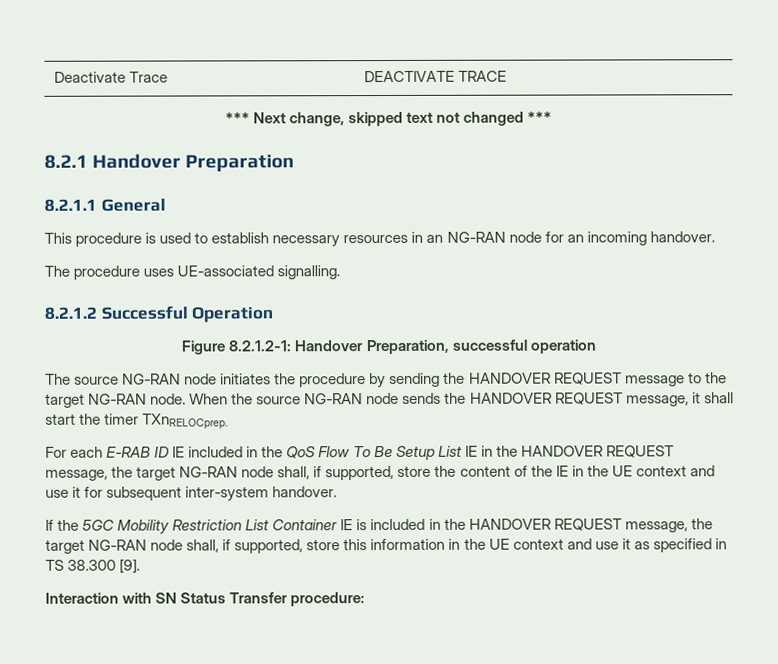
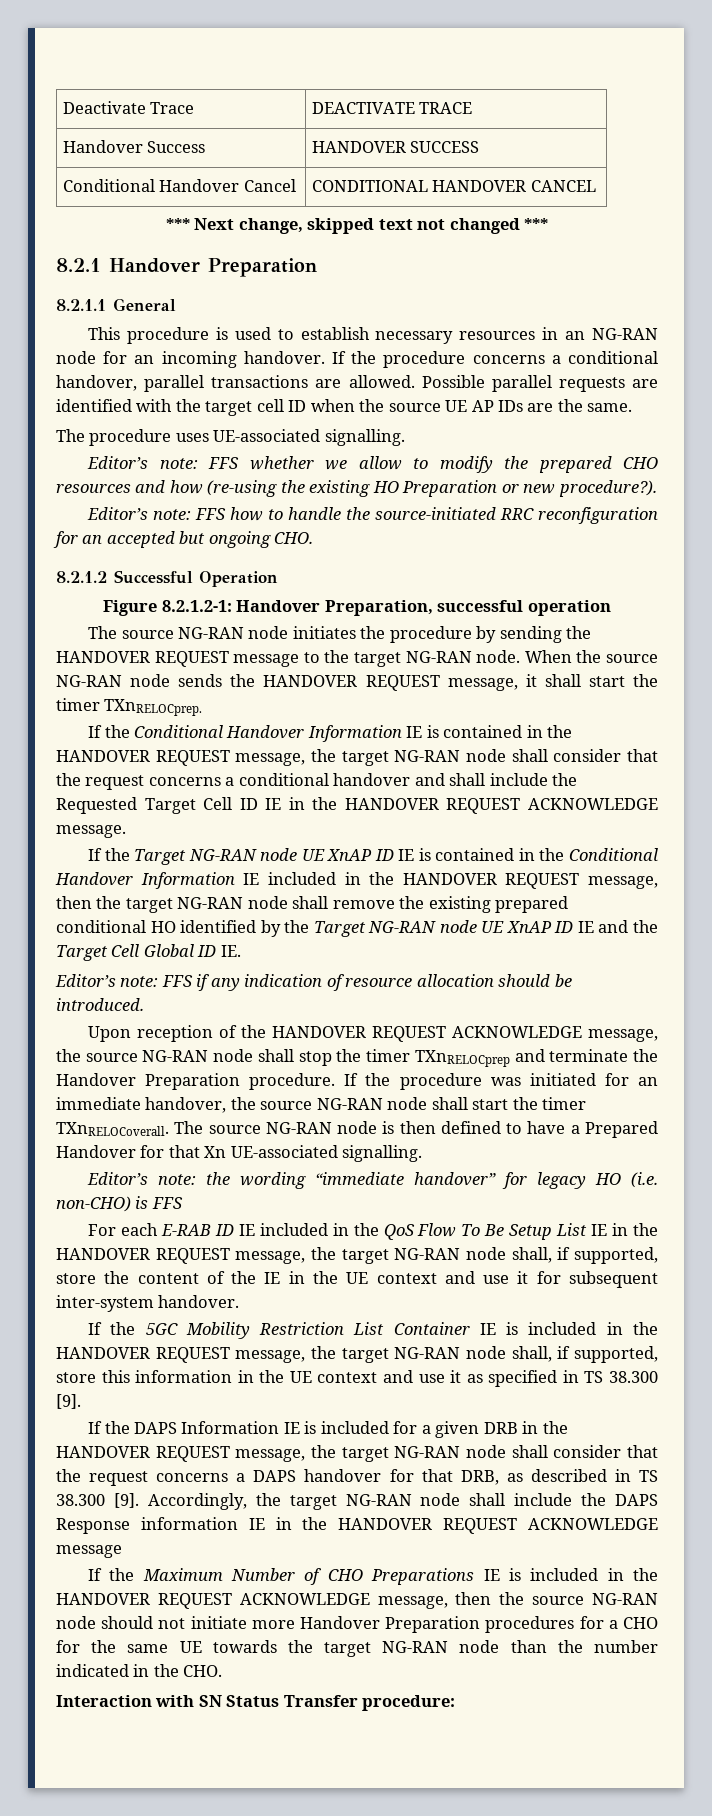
+ Handover Success | HANDOVER SUCCESS
+ Conditional Handover Cancel | CONDITIONAL HANDOVER CANCEL
+ If the procedure concerns a conditional handover, parallel transactions are allowed. Possible parallel requests are identified with the target cell ID when the source UE AP IDs are the same.
+ Editor’s note: FFS whether we allow to modify the prepared CHO resources and how (re-using the existing HO Preparation or new procedure?).
+ Editor’s note: FFS how to handle the source-initiated RRC reconfiguration for an accepted but ongoing CHO.
+ If the Conditional Handover Information IE is contained in the HANDOVER REQUEST message, the target NG-RAN node shall consider that the request concerns a conditional handover and shall include the Requested Target Cell ID IE in the HANDOVER REQUEST ACKNOWLEDGE message.
+ If the Target NG-RAN node UE XnAP ID IE is contained in the Conditional Handover Information IE included in the HANDOVER REQUEST message, then the target NG-RAN node shall remove the existing prepared conditional HO identified by the Target NG-RAN node UE XnAP ID IE and the Target Cell Global ID IE.
+ Editor’s note: FFS if any indication of resource allocation should be introduced.
+ Upon reception of the HANDOVER REQUEST ACKNOWLEDGE message, the source NG-RAN node shall stop the timer TXnRELOCprep and terminate the Handover Preparation procedure. If the procedure was initiated for an immediate handover, the source NG-RAN node shall start the timer TXnRELOCoverall. The source NG-RAN node is then defined to have a Prepared Handover for that Xn UE-associated signalling.
+ Editor’s note: the wording “immediate handover” for legacy HO (i.e. non-CHO) is FFS
+ If the DAPS Information IE is included for a given DRB in the HANDOVER REQUEST message, the target NG-RAN node shall consider that the request concerns a DAPS handover for that DRB, as described in TS 38.300 [9]. Accordingly, the target NG-RAN node shall include the DAPS Response information IE in the HANDOVER REQUEST ACKNOWLEDGE message
+ If the Maximum Number of CHO Preparations IE is included in the HANDOVER REQUEST ACKNOWLEDGE message, then the source NG-RAN node should not initiate more Handover Preparation procedures for a CHO for the same UE towards the target NG-RAN node than the number indicated in the CHO.

